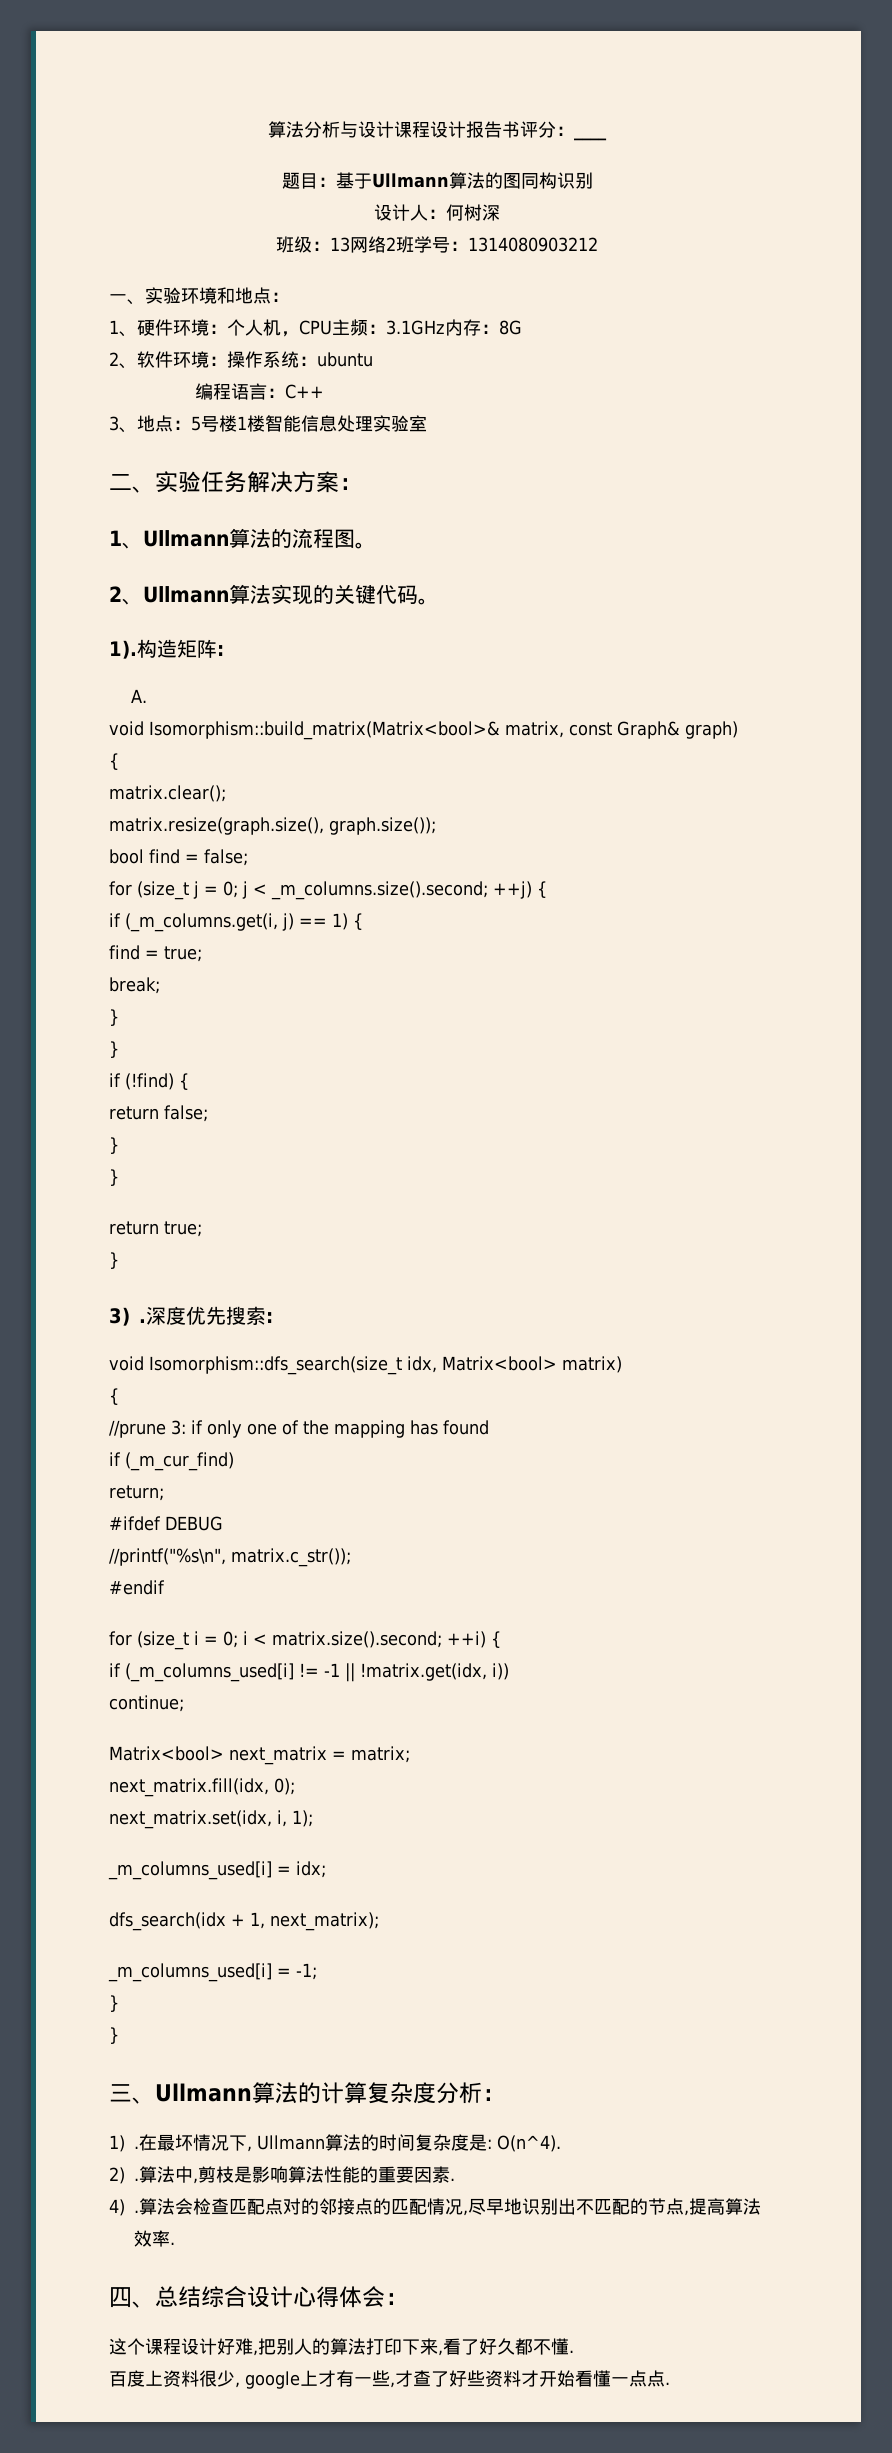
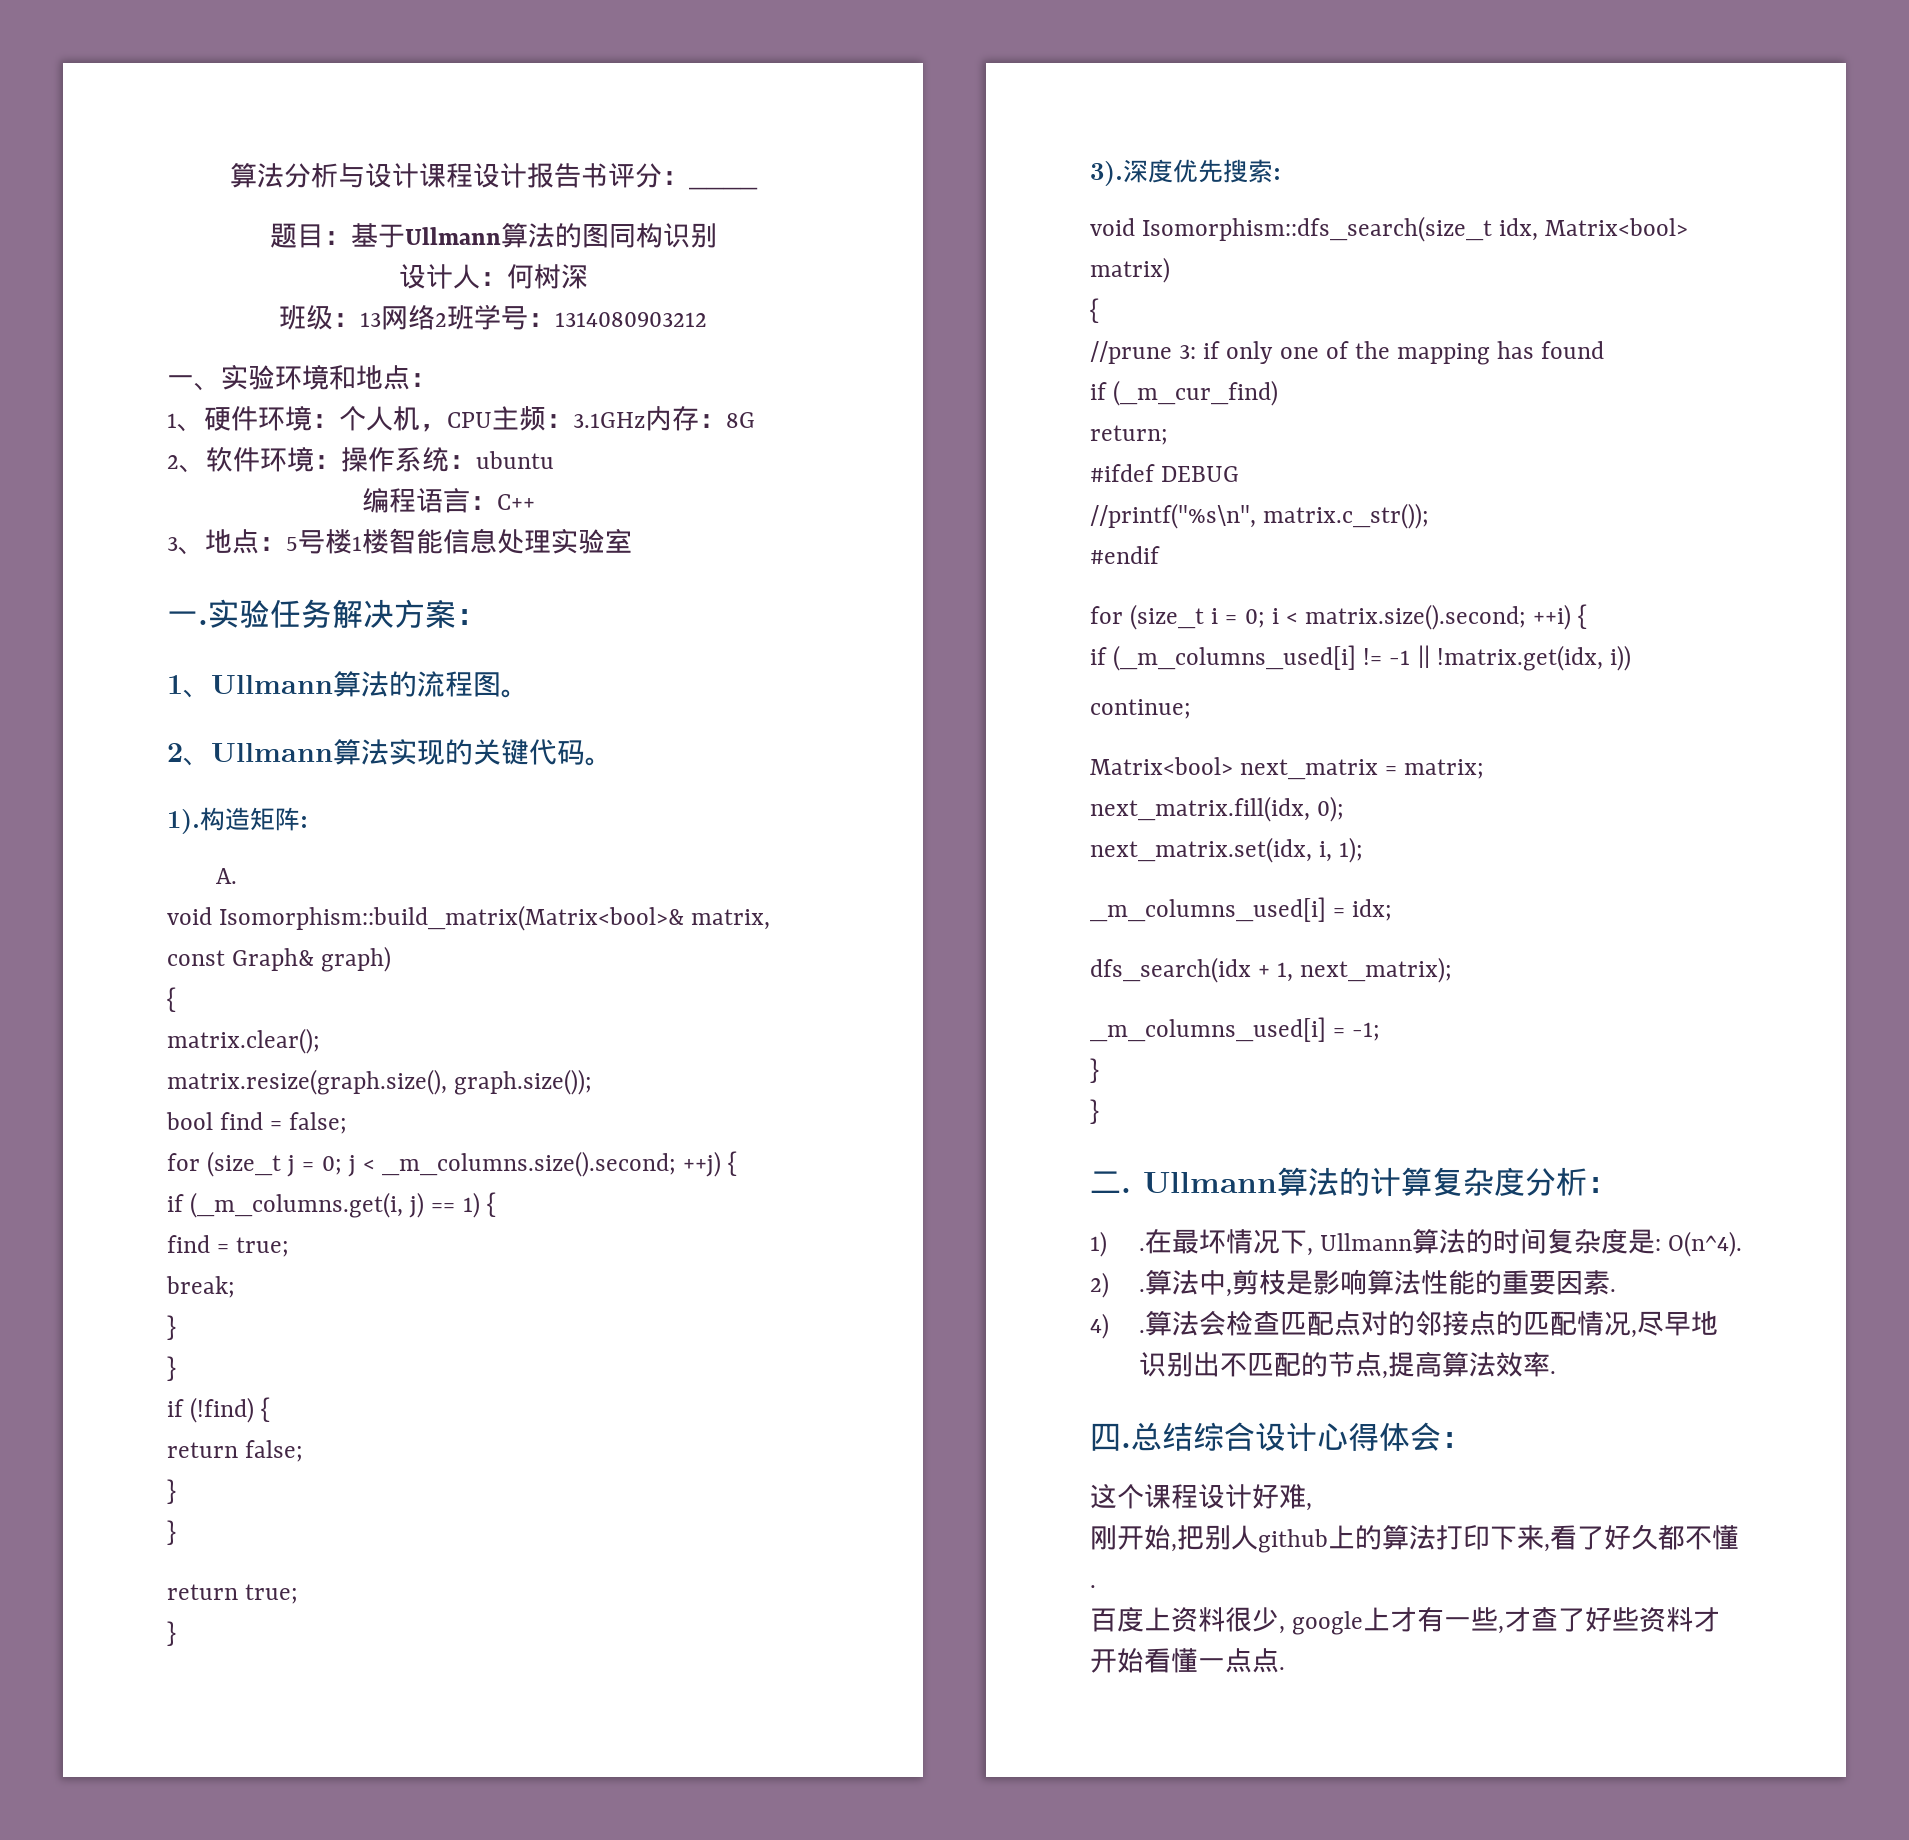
- 二、实验任务解决方案：
+ 一.实验任务解决方案：
- 3) .
+ 3).
- 三、Ullmann算法的计算复杂度分析：
+ 二. Ullmann算法的计算复杂度分析：
- 四、总结综合设计心得体会：
+ 四.总结综合设计心得体会：
- 这个课程设计好难,把别人的算法打印下来,看了好久都不懂.
+ 这个课程设计好难,
+ 刚开始,把别人github上的算法打印下来,看了好久都不懂.

